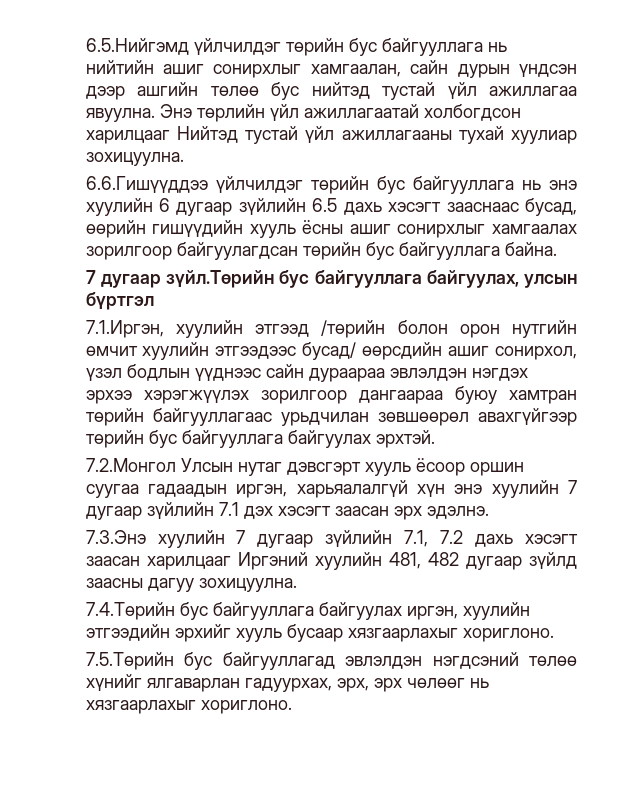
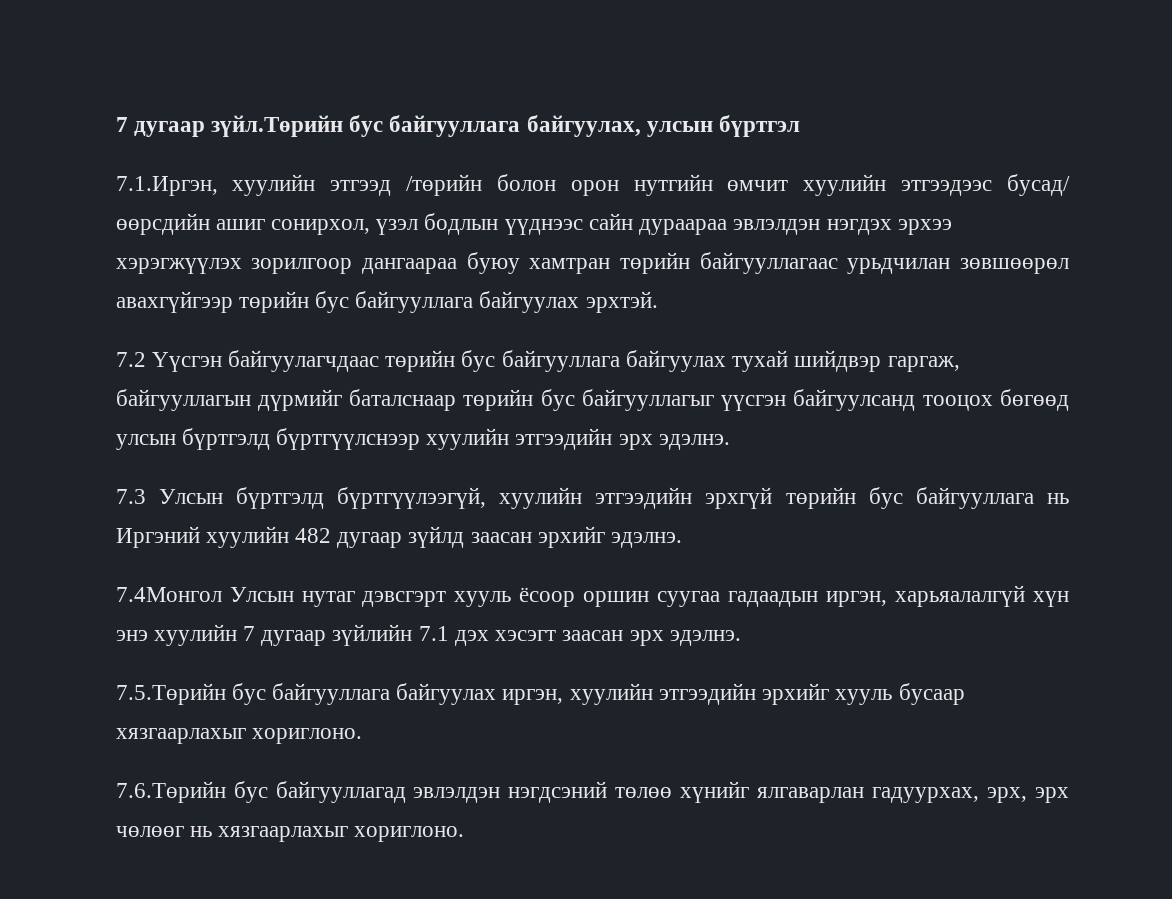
- 6.5.Нийгэмд үйлчилдэг төрийн бус байгууллага нь нийтийн ашиг сонирхлыг хамгаалан, сайн дурын үндсэн дээр ашгийн төлөө бус нийтэд тустай үйл ажиллагаа явуулна. Энэ төрлийн үйл ажиллагаатай холбогдсон харилцааг Нийтэд тустай үйл ажиллагааны тухай хуулиар зохицуулна.
- 6.6.Гишүүддээ үйлчилдэг төрийн бус байгууллага нь энэ хуулийн 6 дугаар зүйлийн 6.5 дахь хэсэгт зааснаас бусад, өөрийн гишүүдийн хууль ёсны ашиг сонирхлыг хамгаалах зорилгоор байгуулагдсан төрийн бус байгууллага байна.
- 7.2.Монгол Улсын нутаг дэвсгэрт хууль ёсоор оршин суугаа гадаадын иргэн, харьяалалгүй хүн энэ хуулийн 7 дугаар зүйлийн 7.1 дэх хэсэгт заасан эрх эдэлнэ.
+ 7.2 Үүсгэн байгуулагчдаас төрийн бус байгууллага байгуулах тухай шийдвэр гаргаж, байгууллагын дүрмийг баталснаар төрийн бус байгууллагыг үүсгэн байгуулсанд тооцох бөгөөд улсын бүртгэлд бүртгүүлснээр хуулийн этгээдийн эрх эдэлнэ.
+ 7.3 Улсын бүртгэлд бүртгүүлээгүй, хуулийн этгээдийн эрхгүй төрийн бус байгууллага нь Иргэний хуулийн 482 дугаар зүйлд заасан эрхийг эдэлнэ.
+ 7.4Монгол Улсын нутаг дэвсгэрт хууль ёсоор оршин суугаа гадаадын иргэн, харьяалалгүй хүн энэ хуулийн 7 дугаар зүйлийн 7.1 дэх хэсэгт заасан эрх эдэлнэ.
- 7.3.Энэ хуулийн 7 дугаар зүйлийн 7.1, 7.2 дахь хэсэгт заасан харилцааг Иргэний хуулийн 481, 482 дугаар зүйлд заасны дагуу зохицуулна.
- 7.4.Төрийн бус байгууллага байгуулах иргэн, хуулийн этгээдийн эрхийг хууль бусаар хязгаарлахыг хориглоно.
+ 7.5.Төрийн бус байгууллага байгуулах иргэн, хуулийн этгээдийн эрхийг хууль бусаар хязгаарлахыг хориглоно.
- 7.5.Төрийн бус байгууллагад эвлэлдэн нэгдсэний төлөө хүнийг ялгаварлан гадуурхах, эрх, эрх чөлөөг нь хязгаарлахыг хориглоно.
+ 7.6.Төрийн бус байгууллагад эвлэлдэн нэгдсэний төлөө хүнийг ялгаварлан гадуурхах, эрх, эрх чөлөөг нь хязгаарлахыг хориглоно.

